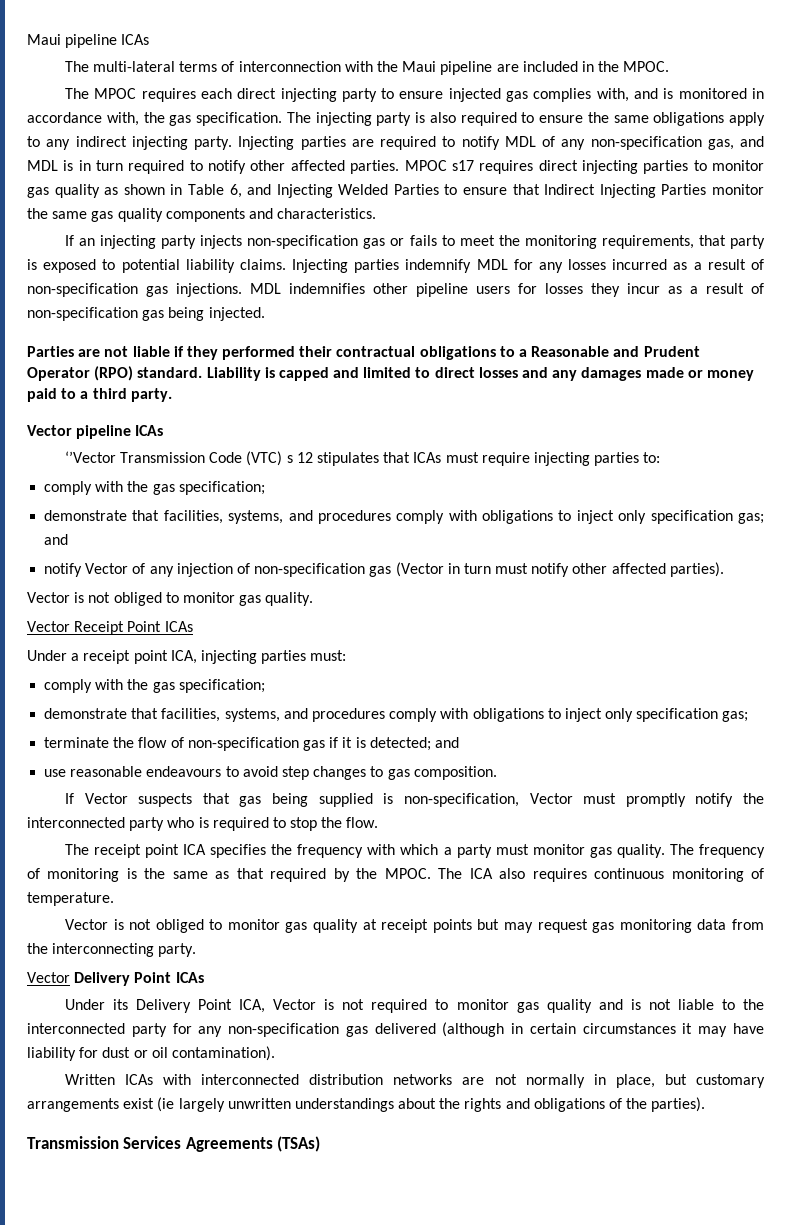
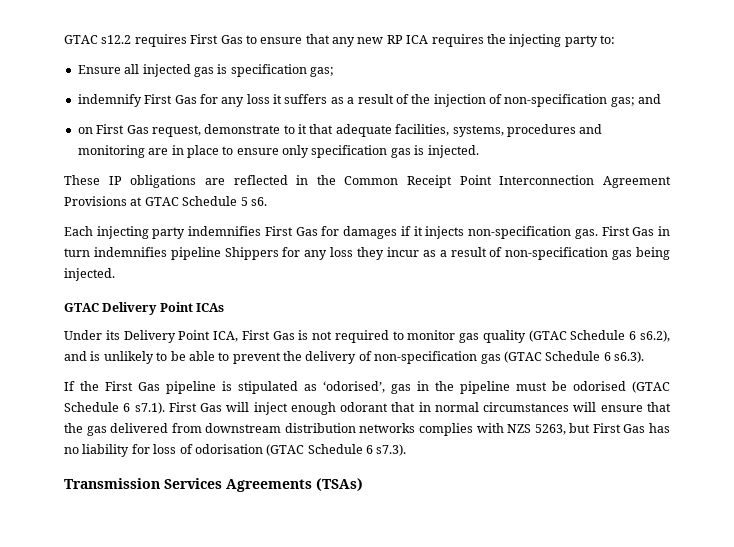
- Maui pipeline ICAs
- The multi-lateral terms of interconnection with the Maui pipeline are included in the MPOC.
- The MPOC requires each direct injecting party to ensure injected gas complies with, and is monitored in accordance with, the gas specification. The injecting party is also required to ensure the same obligations apply to any indirect injecting party. Injecting parties are required to notify MDL of any non-specification gas, and MDL is in turn required to notify other affected parties. MPOC s17 requires direct injecting parties to monitor gas quality as shown in Table 6, and Injecting Welded Parties to ensure that Indirect Injecting Parties monitor the same gas quality components and characteristics.
- If an injecting party injects non-specification gas or fails to meet the monitoring requirements, that party is exposed to potential liability claims. Injecting parties indemnify MDL for any losses incurred as a result of non-specification gas injections. MDL indemnifies other pipeline users for losses they incur as a result of non-specification gas being injected.
+ GTAC s12.2 requires First Gas to ensure that any new RP ICA requires the injecting party to:
+ Ensure all injected gas is specification gas;
+ indemnify First Gas for any loss it suffers as a result of the injection of non-specification gas; and
+ on First Gas request, demonstrate to it that adequate facilities, systems, procedures and monitoring are in place to ensure only specification gas is injected.
+ These IP obligations are reflected in the Common Receipt Point Interconnection Agreement Provisions at GTAC Schedule 5 s6.
+ Each injecting party indemnifies First Gas for damages if it injects non-specification gas. First Gas in turn indemnifies pipeline Shippers for any loss they incur as a result of non-specification gas being injected.
- Parties are not liable if they performed their contractual obligations to a Reasonable and Prudent Operator (RPO) standard. Liability is capped and limited to direct losses and any damages made or money paid to a third party.
- Vector pipeline ICAs
- ‘’Vector Transmission Code (VTC) s 12 stipulates that ICAs must require injecting parties to:
- comply with the gas specification;
- demonstrate that facilities, systems, and procedures comply with obligations to inject only specification gas; and
- notify Vector of any injection of non-specification gas (Vector in turn must notify other affected parties).
- Vector is not obliged to monitor gas quality.
- Vector Receipt Point ICAs
- Under a receipt point ICA, injecting parties must:
- comply with the gas specification;
- demonstrate that facilities, systems, and procedures comply with obligations to inject only specification gas;
- terminate the flow of non-specification gas if it is detected; and
- use reasonable endeavours to avoid step changes to gas composition.
- If Vector suspects that gas being supplied is non-specification, Vector must promptly notify the interconnected party who is required to stop the flow.
- The receipt point ICA specifies the frequency with which a party must monitor gas quality. The frequency of monitoring is the same as that required by the MPOC. The ICA also requires continuous monitoring of temperature.
- Vector is not obliged to monitor gas quality at receipt points but may request gas monitoring data from the interconnecting party.
- Vector Delivery Point ICAs
+ GTAC Delivery Point ICAs
- Under its Delivery Point ICA, Vector is not required to monitor gas quality and is not liable to the interconnected party for any non-specification gas delivered (although in certain circumstances it may have liability for dust or oil contamination).
- Written ICAs with interconnected distribution networks are not normally in place, but customary arrangements exist (ie largely unwritten understandings about the rights and obligations of the parties).
+ Under its Delivery Point ICA, First Gas is not required to monitor gas quality (GTAC Schedule 6 s6.2), and is unlikely to be able to prevent the delivery of non-specification gas (GTAC Schedule 6 s6.3).
+ If the First Gas pipeline is stipulated as ‘odorised’, gas in the pipeline must be odorised (GTAC Schedule 6 s7.1). First Gas will inject enough odorant that in normal circumstances will ensure that the gas delivered from downstream distribution networks complies with NZS 5263, but First Gas has no liability for loss of odorisation (GTAC Schedule 6 s7.3).

